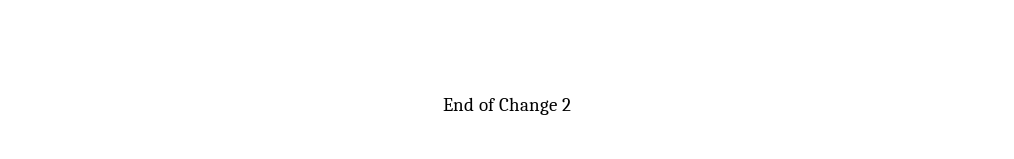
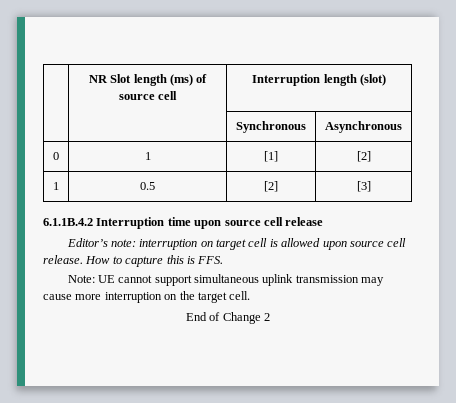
+ | NR Slot length (ms) of source cell | Interruption length (slot)
+ | | Synchronous | Asynchronous
+ 0 | 1 | [1] | [2]
+ 1 | 0.5 | [2] | [3]
+ 6.1.1B.4.2 Interruption time upon source cell release
+ Editor’s note: interruption on target cell is allowed upon source cell release. How to capture this is FFS.
+ Note: UE cannot support simultaneous uplink transmission may cause more interruption on the target cell.

